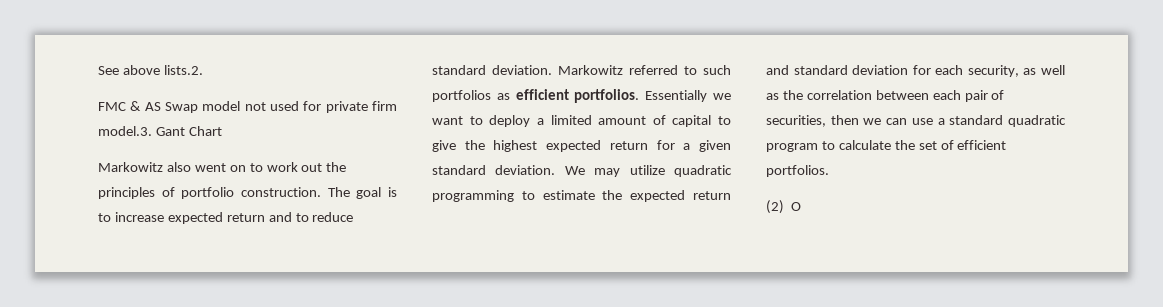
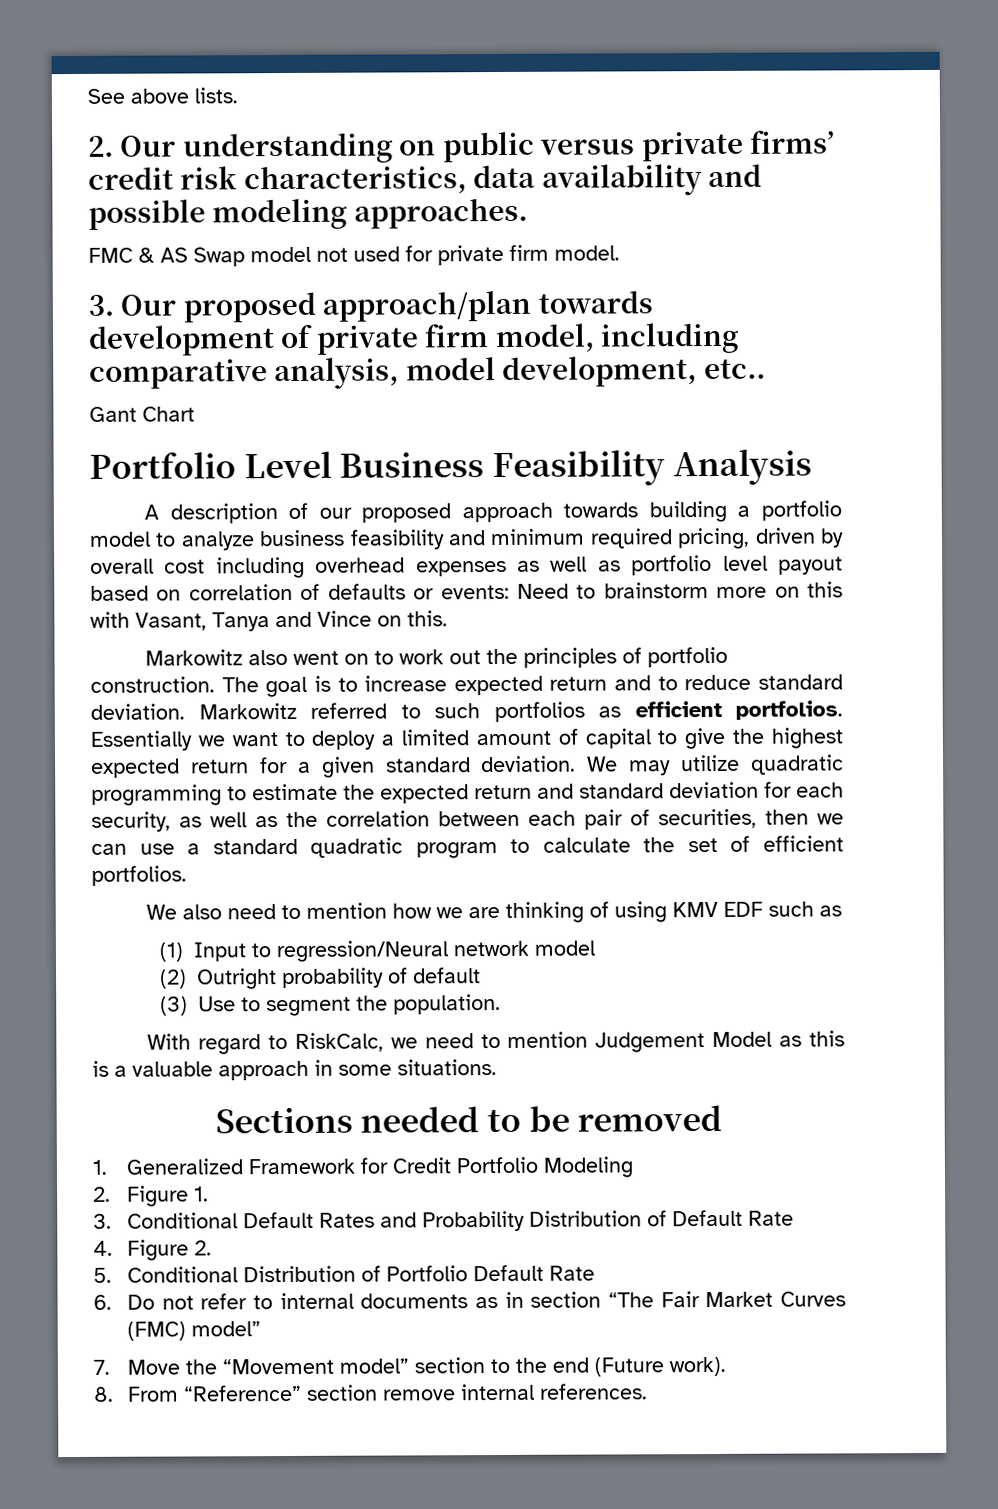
- See above lists.2.
+ See above lists.
+ 2. Our understanding on public versus private firms’ credit risk characteristics, data availability and possible modeling approaches.
- FMC & AS Swap model not used for private firm model.3. Gant Chart
+ FMC & AS Swap model not used for private firm model.
+ 3. Our proposed approach/plan towards development of private firm model, including comparative analysis, model development, etc..
+ Gant Chart
+ Portfolio Level Business Feasibility Analysis
+ A description of our proposed approach towards building a portfolio model to analyze business feasibility and minimum required pricing, driven by overall cost including overhead expenses as well as portfolio level payout based on correlation of defaults or events: Need to brainstorm more on this with Vasant, Tanya and Vince on this.
- (2) O
+ We also need to mention how we are thinking of using KMV EDF such as
+ (1) Input to regression/Neural network model
+ (2) Outright probability of default
+ (3) Use to segment the population.
+ With regard to RiskCalc, we need to mention Judgement Model as this is a valuable approach in some situations.
+ Sections needed to be removed
+ 1. Generalized Framework for Credit Portfolio Modeling
+ 2. Figure 1.
+ 3. Conditional Default Rates and Probability Distribution of Default Rate
+ 4. Figure 2.
+ 5. Conditional Distribution of Portfolio Default Rate
+ 6. Do not refer to internal documents as in section “The Fair Market Curves (FMC) model”
+ 7. Move the “Movement model” section to the end (Future work).
+ 8. From “Reference” section remove internal references.

